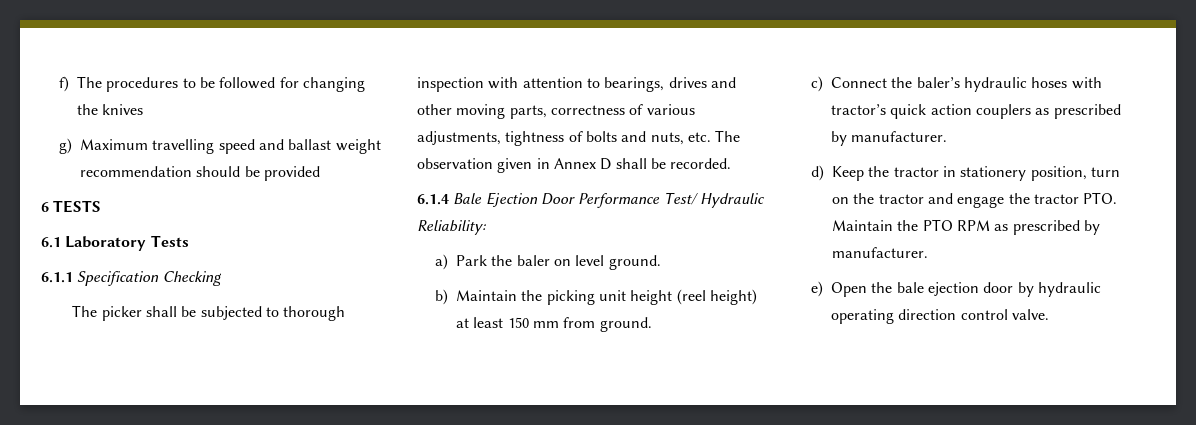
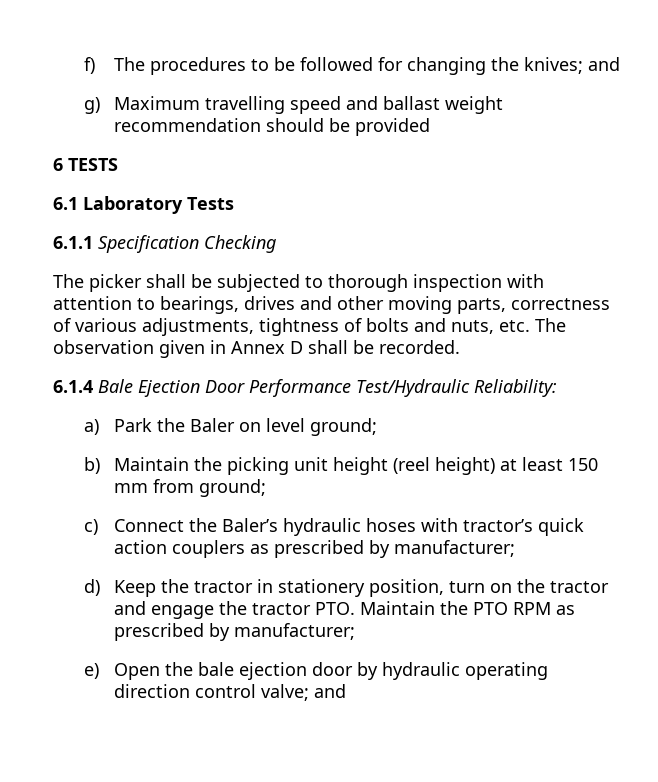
- f) The procedures to be followed for changing the knives
+ f) The procedures to be followed for changing the knives; and
- 6.1.4 Bale Ejection Door Performance Test/ Hydraulic Reliability:
+ 6.1.4 Bale Ejection Door Performance Test/Hydraulic Reliability:
- a) Park the baler on level ground.
+ a) Park the Baler on level ground;
- b) Maintain the picking unit height (reel height) at least 150 mm from ground.
+ b) Maintain the picking unit height (reel height) at least 150 mm from ground;
- c) Connect the baler’s hydraulic hoses with tractor’s quick action couplers as prescribed by manufacturer.
+ c) Connect the Baler’s hydraulic hoses with tractor’s quick action couplers as prescribed by manufacturer;
- d) Keep the tractor in stationery position, turn on the tractor and engage the tractor PTO. Maintain the PTO RPM as prescribed by manufacturer.
+ d) Keep the tractor in stationery position, turn on the tractor and engage the tractor PTO. Maintain the PTO RPM as prescribed by manufacturer;
- e) Open the bale ejection door by hydraulic operating direction control valve.
+ e) Open the bale ejection door by hydraulic operating direction control valve; and

